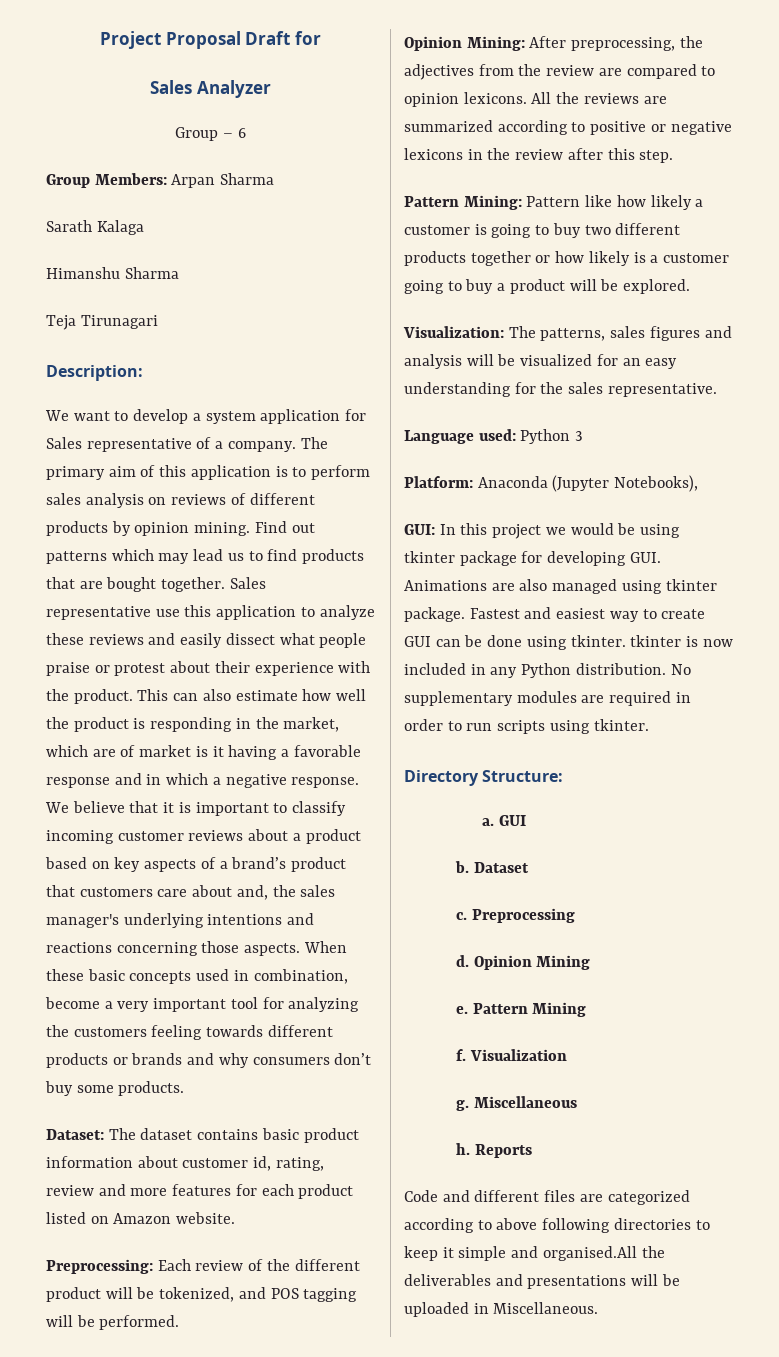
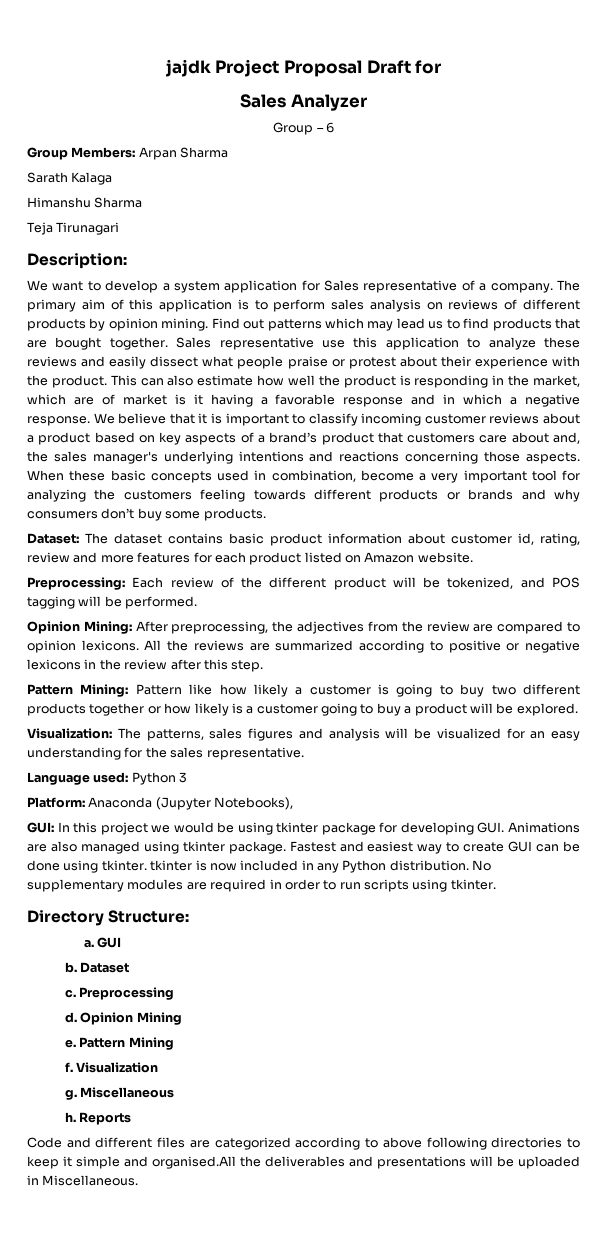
- Project Proposal Draft for
+ jajdk Project Proposal Draft for

